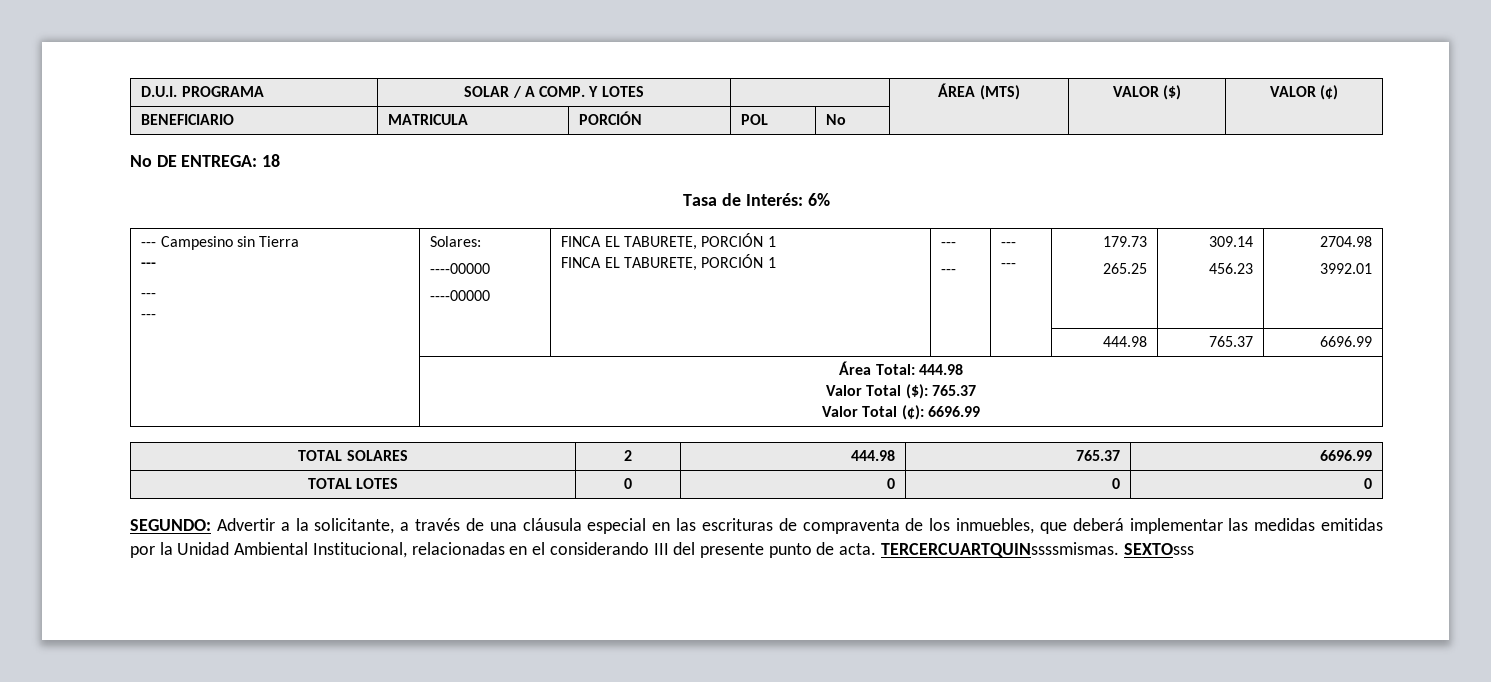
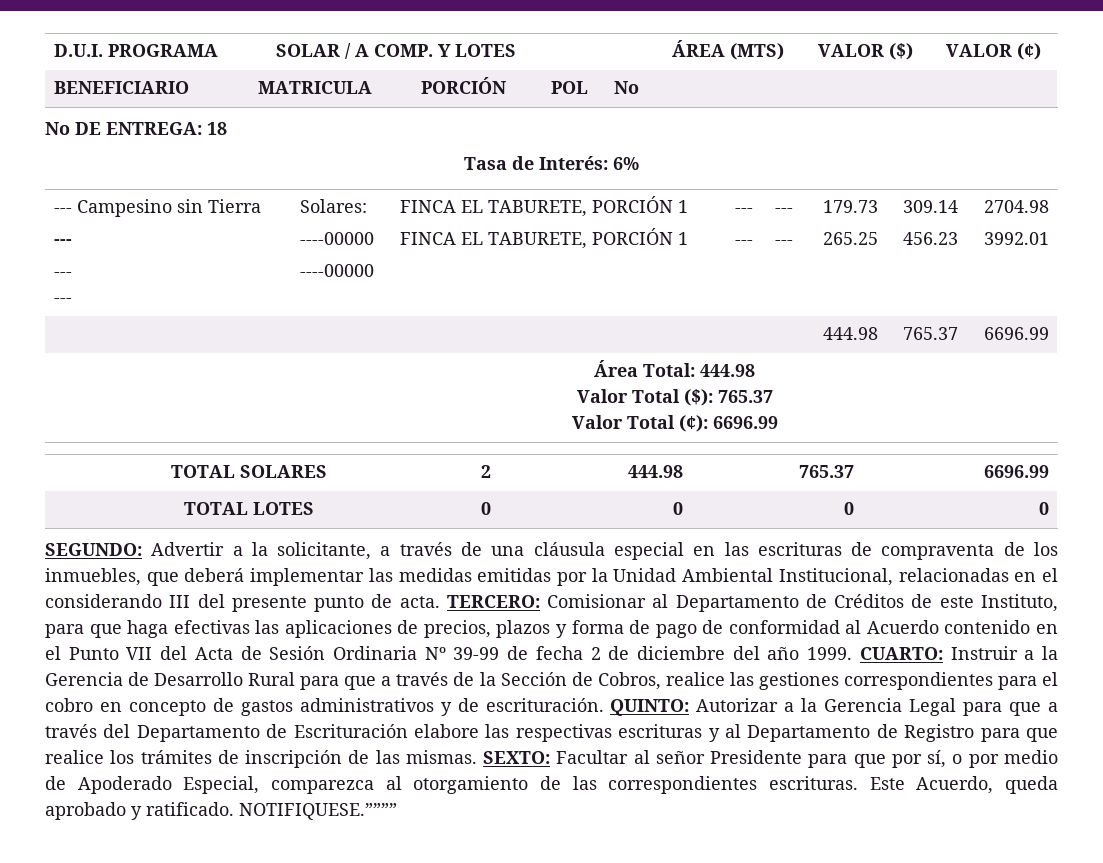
- TERCERCUARTQUINssssmismas. SEXTOsss
+ TERCERO: Comisionar al Departamento de Créditos de este Instituto, para que haga efectivas las aplicaciones de precios, plazos y forma de pago de conformidad al Acuerdo contenido en el Punto VII del Acta de Sesión Ordinaria Nº 39-99 de fecha 2 de diciembre del año 1999. CUARTO: Instruir a la Gerencia de Desarrollo Rural para que a través de la Sección de Cobros, realice las gestiones correspondientes para el cobro en concepto de gastos administrativos y de escrituración. QUINTO: Autorizar a la Gerencia Legal para que a través del Departamento de Escrituración elabore las respectivas escrituras y al Departamento de Registro para que realice los trámites de inscripción de las mismas. SEXTO: Facultar al señor Presidente para que por sí, o por medio de Apoderado Especial, comparezca al otorgamiento de las correspondientes escrituras. Este Acuerdo, queda aprobado y ratificado. NOTIFIQUESE.””””

